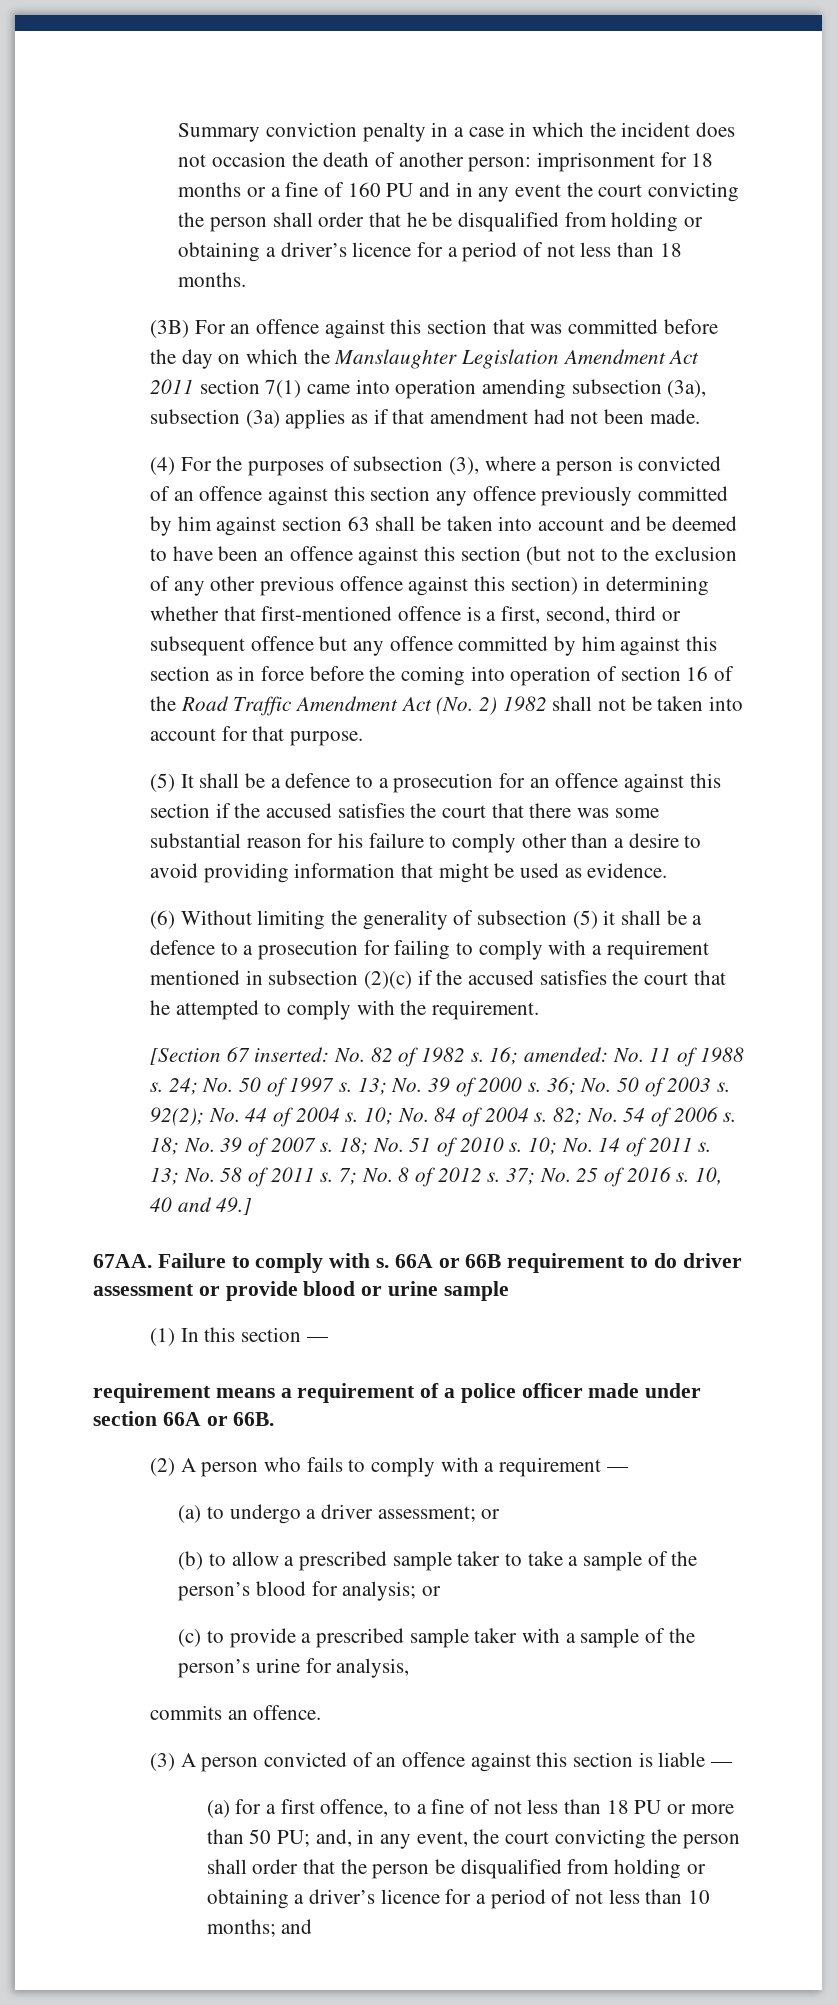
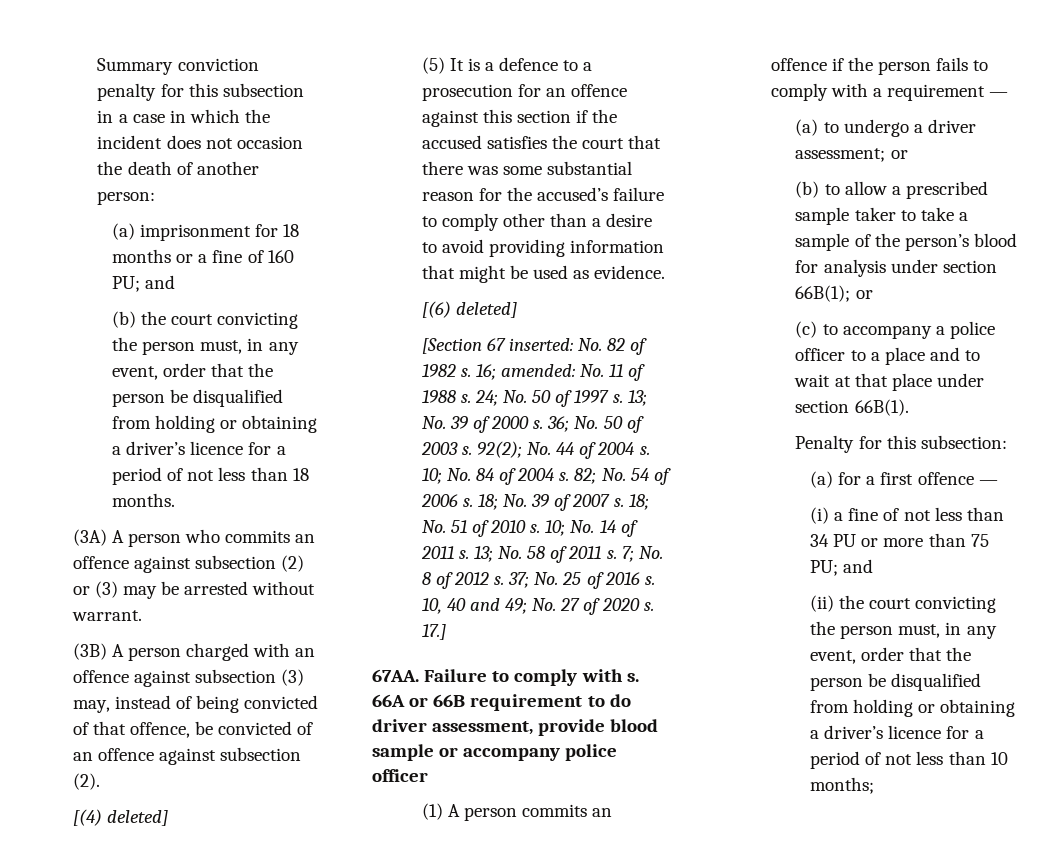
- Summary conviction penalty in a case in which the incident does not occasion the death of another person: imprisonment for 18 months or a fine of 160 PU and in any event the court convicting the person shall order that he be disqualified from holding or obtaining a driver’s licence for a period of not less than 18 months.
+ Summary conviction penalty for this subsection in a case in which the incident does not occasion the death of another person:
+ (a) imprisonment for 18 months or a fine of 160 PU; and
+ (b) the court convicting the person must, in any event, order that the person be disqualified from holding or obtaining a driver’s licence for a period of not less than 18 months.
- (3B) For an offence against this section that was committed before the day on which the Manslaughter Legislation Amendment Act 2011 section 7(1) came into operation amending subsection (3a), subsection (3a) applies as if that amendment had not been made.
- (4) For the purposes of subsection (3), where a person is convicted of an offence against this section any offence previously committed by him against section 63 shall be taken into account and be deemed to have been an offence against this section (but not to the exclusion of any other previous offence against this section) in determining whether that first-mentioned offence is a first, second, third or subsequent offence but any offence committed by him against this section as in force before the coming into operation of section 16 of the Road Traffic Amendment Act (No. 2) 1982 shall not be taken into account for that purpose.
+ (3A) A person who commits an offence against subsection (2) or (3) may be arrested without warrant.
+ (3B) A person charged with an offence against subsection (3) may, instead of being convicted of that offence, be convicted of an offence against subsection (2).
+ [(4) deleted]
- (5) It shall be a defence to a prosecution for an offence against this section if the accused satisfies the court that there was some substantial reason for his failure to comply other than a desire to avoid providing information that might be used as evidence.
+ (5) It is a defence to a prosecution for an offence against this section if the accused satisfies the court that there was some substantial reason for the accused’s failure to comply other than a desire to avoid providing information that might be used as evidence.
- (6) Without limiting the generality of subsection (5) it shall be a defence to a prosecution for failing to comply with a requirement mentioned in subsection (2)(c) if the accused satisfies the court that he attempted to comply with the requirement.
+ [(6) deleted]
- 10, 40 and 49.]
+ 10, 40 and 49; No. 27 of 2020 s. 17.]
- 66A or 66B requirement to do driver assessment or provide blood or urine sample
- (1) In this section —
- requirement means a requirement of a police officer made under section 66A or 66B.
- (2) A person who fails to comply with a requirement —
+ 66A or 66B requirement to do driver assessment, provide blood sample or accompany police officer
+ (1) A person commits an offence if the person fails to comply with a requirement —
- (b) to allow a prescribed sample taker to take a sample of the person’s blood for analysis; or
+ (b) to allow a prescribed sample taker to take a sample of the person’s blood for analysis under section 66B(1); or
- (c) to provide a prescribed sample taker with a sample of the person’s urine for analysis,
- commits an offence.
- (3) A person convicted of an offence against this section is liable —
+ (c) to accompany a police officer to a place and to wait at that place under section 66B(1).
+ Penalty for this subsection:
- (a) for a first offence, to a fine of not less than 18 PU or more than 50 PU; and, in any event, the court convicting the person shall order that the person be disqualified from holding or obtaining a driver’s licence for a period of not less than 10 months; and
+ (a) for a first offence —
+ (i) a fine of not less than 34 PU or more than 75 PU; and
+ (ii) the court convicting the person must, in any event, order that the person be disqualified from holding or obtaining a driver’s licence for a period of not less than 10 months;

